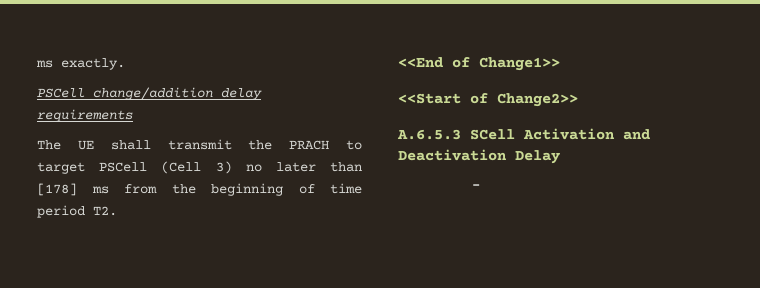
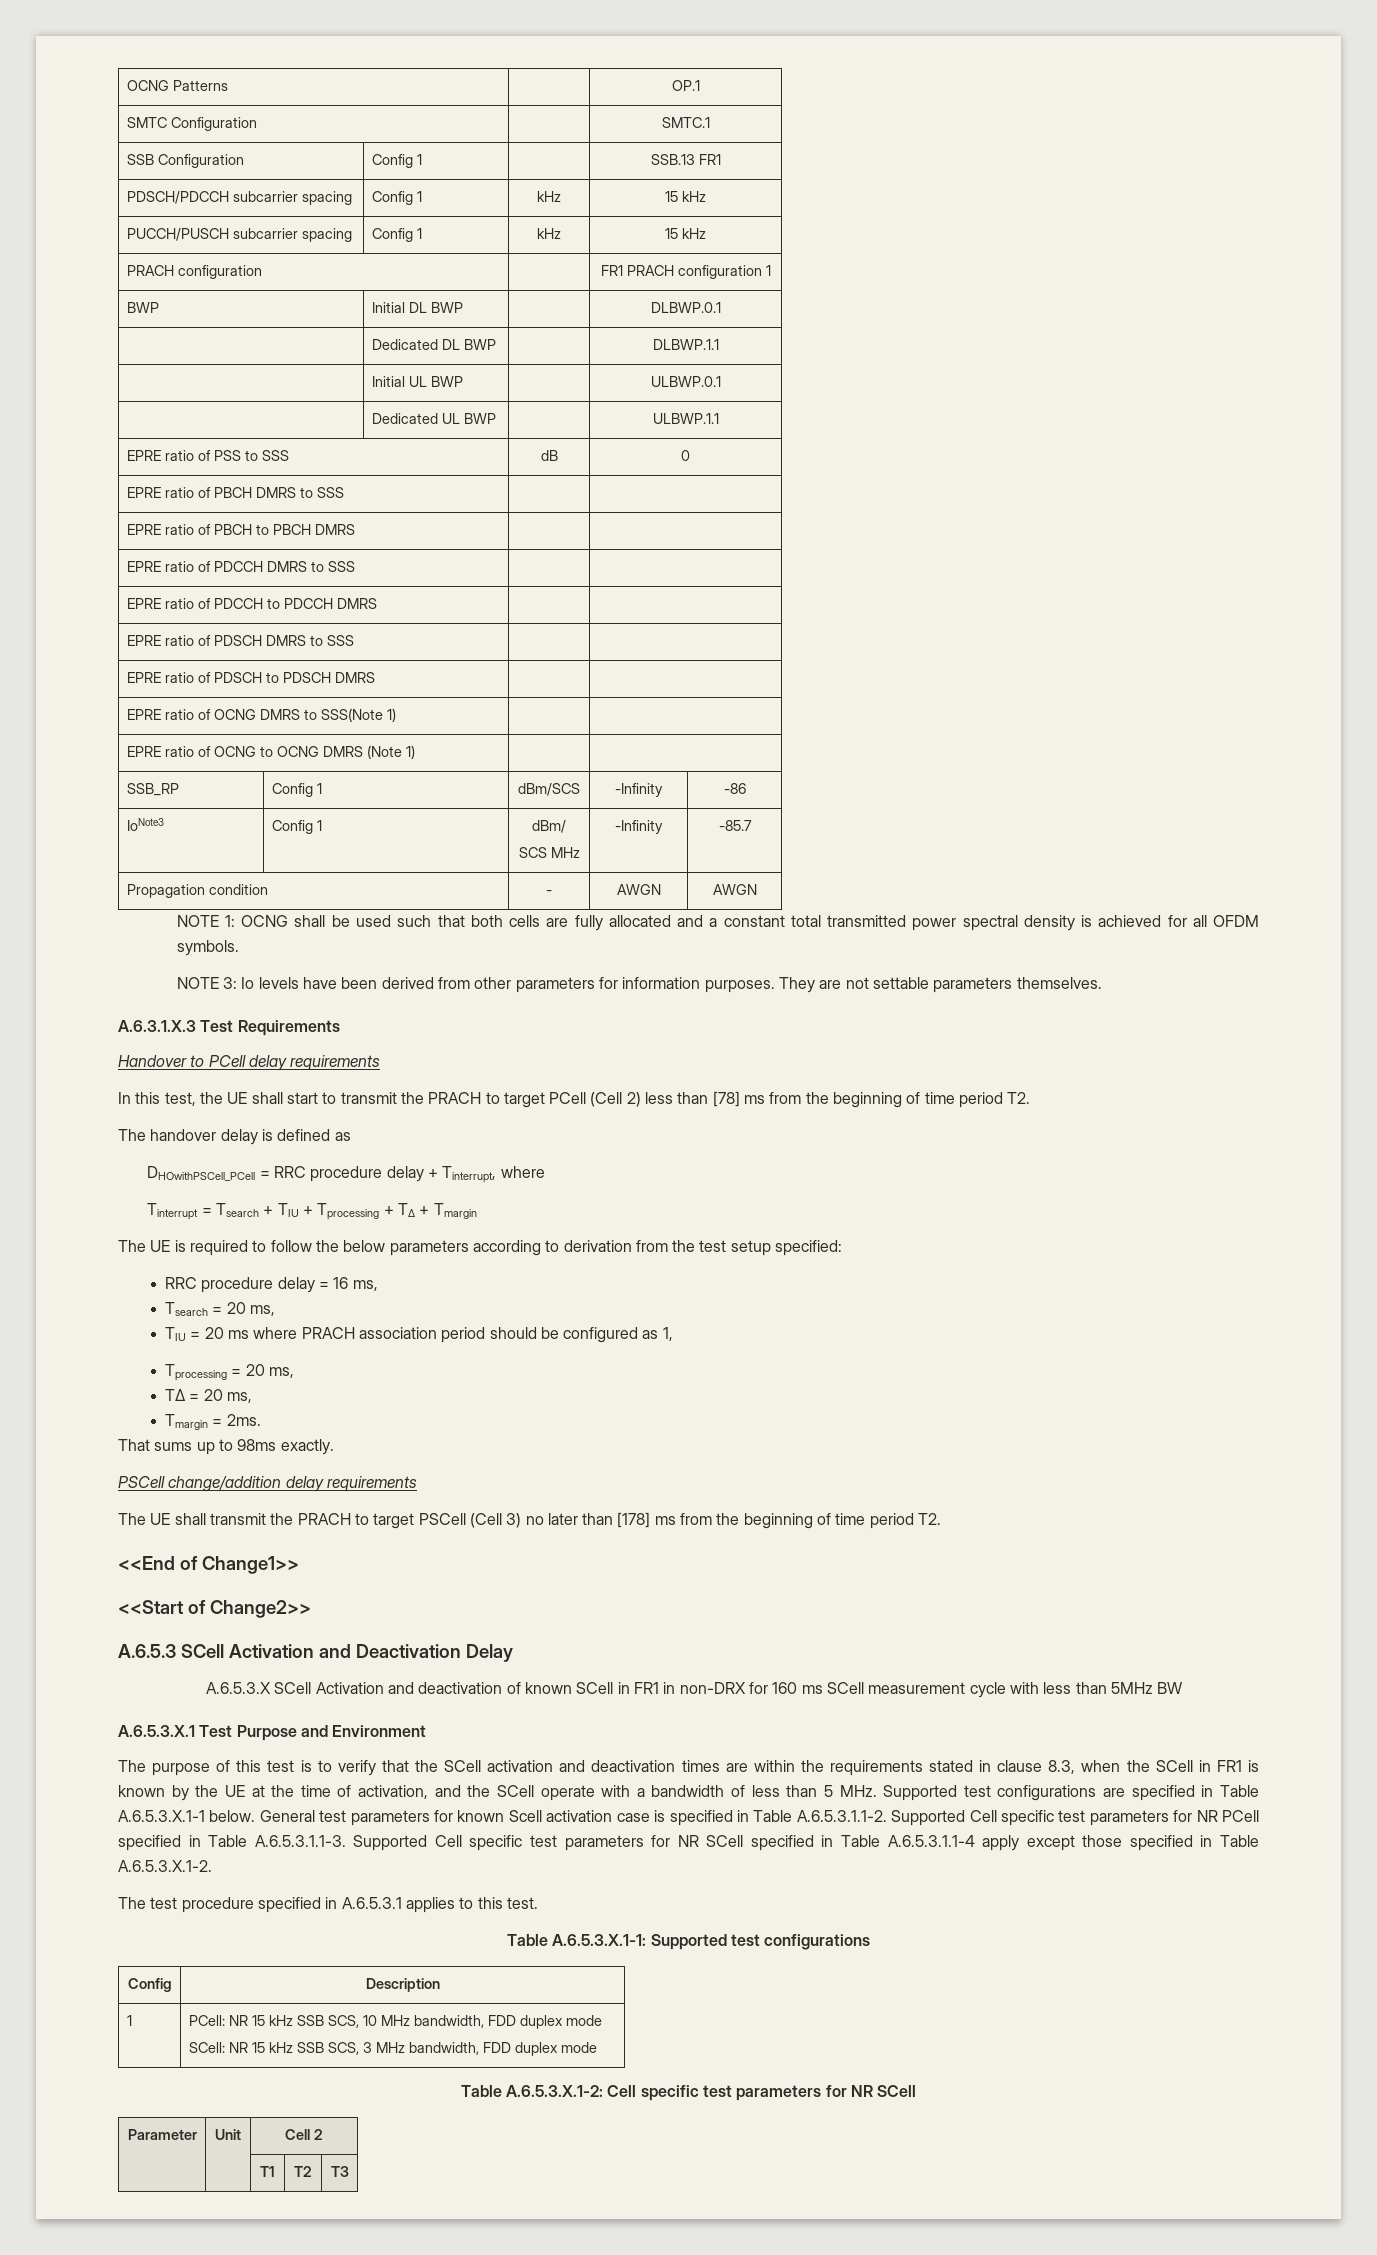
- ms exactly.
+ OCNG Patterns | | OP.1
+ SMTC Configuration | | SMTC.1
+ SSB Configuration | Config 1 | | SSB.13 FR1
+ PDSCH/PDCCH subcarrier spacing | Config 1 | kHz | 15 kHz
+ PUCCH/PUSCH subcarrier spacing | Config 1 | kHz | 15 kHz
+ PRACH configuration | | FR1 PRACH configuration 1
+ BWP | Initial DL BWP | | DLBWP.0.1
+ | Dedicated DL BWP | | DLBWP.1.1
+ | Initial UL BWP | | ULBWP.0.1
+ | Dedicated UL BWP | | ULBWP.1.1
+ EPRE ratio of PSS to SSS | dB | 0
+ EPRE ratio of PBCH DMRS to SSS | |
+ EPRE ratio of PBCH to PBCH DMRS | |
+ EPRE ratio of PDCCH DMRS to SSS | |
+ EPRE ratio of PDCCH to PDCCH DMRS | |
+ EPRE ratio of PDSCH DMRS to SSS | |
+ EPRE ratio of PDSCH to PDSCH DMRS | |
+ EPRE ratio of OCNG DMRS to SSS(Note 1) | |
+ EPRE ratio of OCNG to OCNG DMRS (Note 1) | |
+ SSB_RP | Config 1 | dBm/SCS | -Infinity | -86
+ IoNote3 | Config 1 | dBm/
+ SCS MHz | -Infinity | -85.7
+ Propagation condition | - | AWGN | AWGN
+ NOTE 1: OCNG shall be used such that both cells are fully allocated and a constant total transmitted power spectral density is achieved for all OFDM symbols.
+ NOTE 3: Io levels have been derived from other parameters for information purposes. They are not settable parameters themselves.
+ A.6.3.1.X.3 Test Requirements
+ Handover to PCell delay requirements
+ In this test, the UE shall start to transmit the PRACH to target PCell (Cell 2) less than [78] ms from the beginning of time period T2.
+ The handover delay is defined as
+ DHOwithPSCell_PCell = RRC procedure delay + Tinterrupt, where
+ Tinterrupt = Tsearch + TIU + Tprocessing + T∆ + Tmargin
+ The UE is required to follow the below parameters according to derivation from the test setup specified:
+ RRC procedure delay = 16 ms,
+ Tsearch = 20 ms,
+ TIU = 20 ms where PRACH association period should be configured as 1,
+ Tprocessing = 20 ms,
+ T∆ = 20 ms,
+ Tmargin = 2ms.
+ That sums up to 98ms exactly.
- -
+ A.6.5.3.X SCell Activation and deactivation of known SCell in FR1 in non-DRX for 160 ms SCell measurement cycle with less than 5MHz BW
+ A.6.5.3.X.1 Test Purpose and Environment
+ The purpose of this test is to verify that the SCell activation and deactivation times are within the requirements stated in clause 8.3, when the SCell in FR1 is known by the UE at the time of activation, and the SCell operate with a bandwidth of less than 5 MHz. Supported test configurations are specified in Table A.6.5.3.X.1-1 below. General test parameters for known Scell activation case is specified in Table A.6.5.3.1.1-2. Supported Cell specific test parameters for NR PCell specified in Table A.6.5.3.1.1-3. Supported Cell specific test parameters for NR SCell specified in Table A.6.5.3.1.1-4 apply except those specified in Table A.6.5.3.X.1-2.
+ The test procedure specified in A.6.5.3.1 applies to this test.
+ Table A.6.5.3.X.1-1: Supported test configurations
+ Config | Description
+ 1 | PCell: NR 15 kHz SSB SCS, 10 MHz bandwidth, FDD duplex mode
+ SCell: NR 15 kHz SSB SCS, 3 MHz bandwidth, FDD duplex mode
+ Table A.6.5.3.X.1-2: Cell specific test parameters for NR SCell
+ Parameter | Unit | Cell 2
+ | | T1 | T2 | T3

